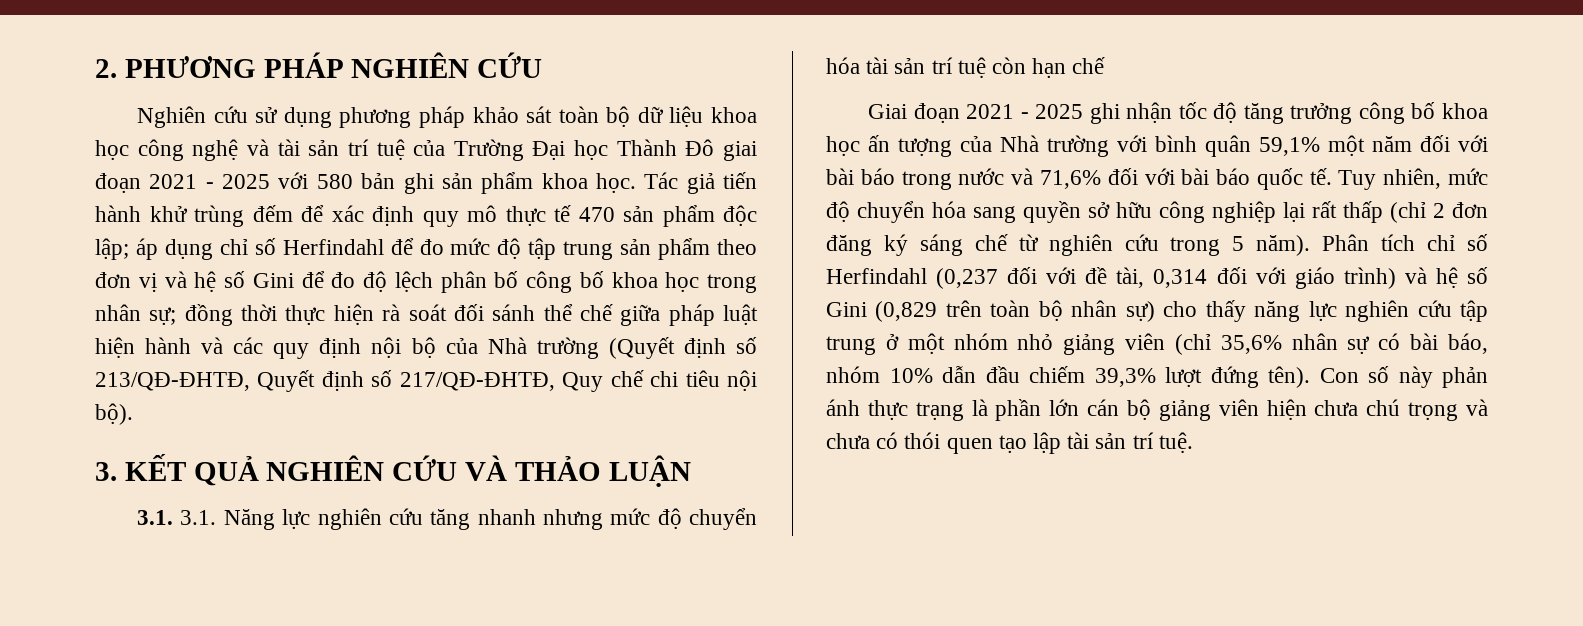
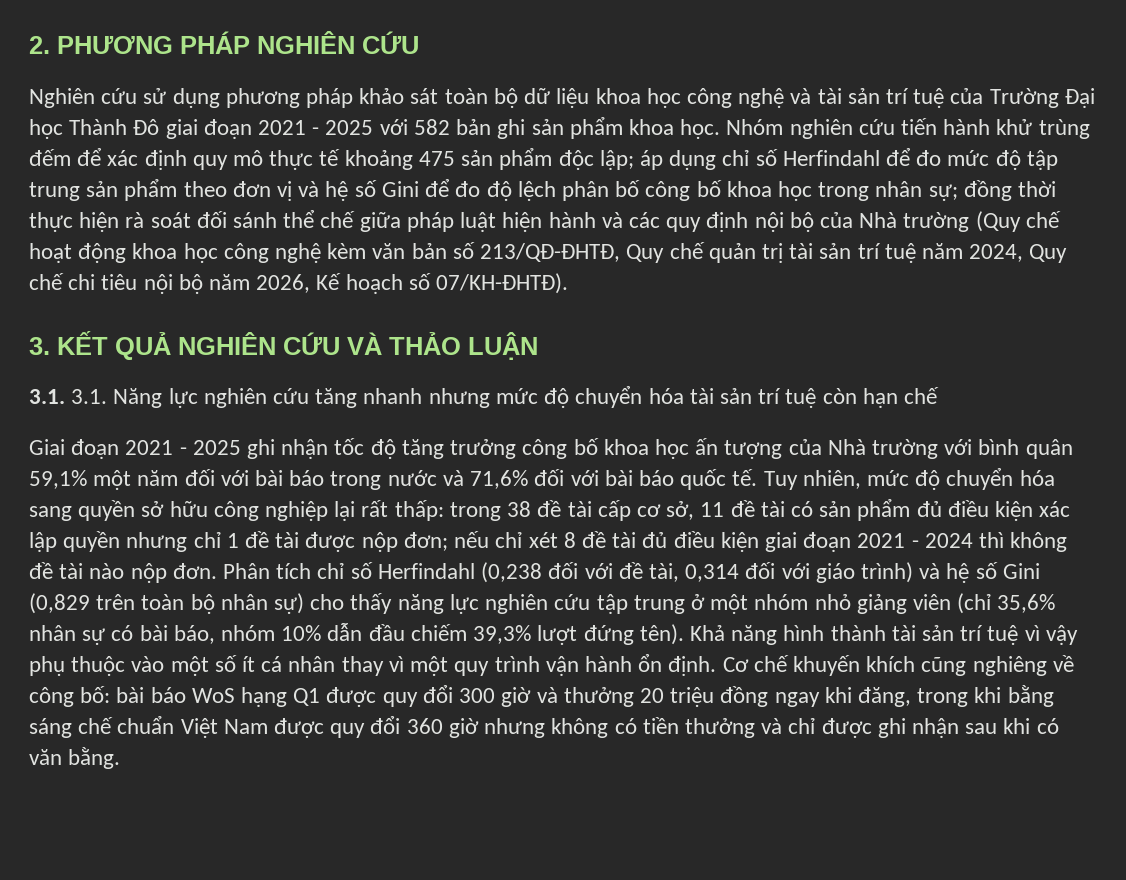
- Nghiên cứu sử dụng phương pháp khảo sát toàn bộ dữ liệu khoa học công nghệ và tài sản trí tuệ của Trường Đại học Thành Đô giai đoạn 2021 - 2025 với 580 bản ghi sản phẩm khoa học.
+ Nghiên cứu sử dụng phương pháp khảo sát toàn bộ dữ liệu khoa học công nghệ và tài sản trí tuệ của Trường Đại học Thành Đô giai đoạn 2021 - 2025 với 582 bản ghi sản phẩm khoa học.
- Tác giả tiến hành khử trùng đếm để xác định quy mô thực tế 470 sản phẩm độc lập;
+ Nhóm nghiên cứu tiến hành khử trùng đếm để xác định quy mô thực tế khoảng 475 sản phẩm độc lập;
- đồng thời thực hiện rà soát đối sánh thể chế giữa pháp luật hiện hành và các quy định nội bộ của Nhà trường (Quyết định số 213/QĐ-ĐHTĐ, Quyết định số 217/QĐ-ĐHTĐ, Quy chế chi tiêu nội bộ).
+ đồng thời thực hiện rà soát đối sánh thể chế giữa pháp luật hiện hành và các quy định nội bộ của Nhà trường (Quy chế hoạt động khoa học công nghệ kèm văn bản số 213/QĐ-ĐHTĐ, Quy chế quản trị tài sản trí tuệ năm 2024, Quy chế chi tiêu nội bộ năm 2026, Kế hoạch số 07/KH-ĐHTĐ).
- Tuy nhiên, mức độ chuyển hóa sang quyền sở hữu công nghiệp lại rất thấp (chỉ 2 đơn đăng ký sáng chế từ nghiên cứu trong 5 năm).
+ Tuy nhiên, mức độ chuyển hóa sang quyền sở hữu công nghiệp lại rất thấp: trong 38 đề tài cấp cơ sở, 11 đề tài có sản phẩm đủ điều kiện xác lập quyền nhưng chỉ 1 đề tài được nộp đơn; nếu chỉ xét 8 đề tài đủ điều kiện giai đoạn 2021 - 2024 thì không đề tài nào nộp đơn.
- Phân tích chỉ số Herfindahl (0,237 đối với đề tài, 0,314 đối với giáo trình) và hệ số Gini (0,829 trên toàn bộ nhân sự) cho thấy năng lực nghiên cứu tập trung ở một nhóm nhỏ giảng viên (chỉ 35,6% nhân sự có bài báo, nhóm 10% dẫn đầu chiếm 39,3% lượt đứng tên).
+ Phân tích chỉ số Herfindahl (0,238 đối với đề tài, 0,314 đối với giáo trình) và hệ số Gini (0,829 trên toàn bộ nhân sự) cho thấy năng lực nghiên cứu tập trung ở một nhóm nhỏ giảng viên (chỉ 35,6% nhân sự có bài báo, nhóm 10% dẫn đầu chiếm 39,3% lượt đứng tên).
- Con số này phản ánh thực trạng là phần lớn cán bộ giảng viên hiện chưa chú trọng và chưa có thói quen tạo lập tài sản trí tuệ.
+ Khả năng hình thành tài sản trí tuệ vì vậy phụ thuộc vào một số ít cá nhân thay vì một quy trình vận hành ổn định. Cơ chế khuyến khích cũng nghiêng về công bố: bài báo WoS hạng Q1 được quy đổi 300 giờ và thưởng 20 triệu đồng ngay khi đăng, trong khi bằng sáng chế chuẩn Việt Nam được quy đổi 360 giờ nhưng không có tiền thưởng và chỉ được ghi nhận sau khi có văn bằng.

